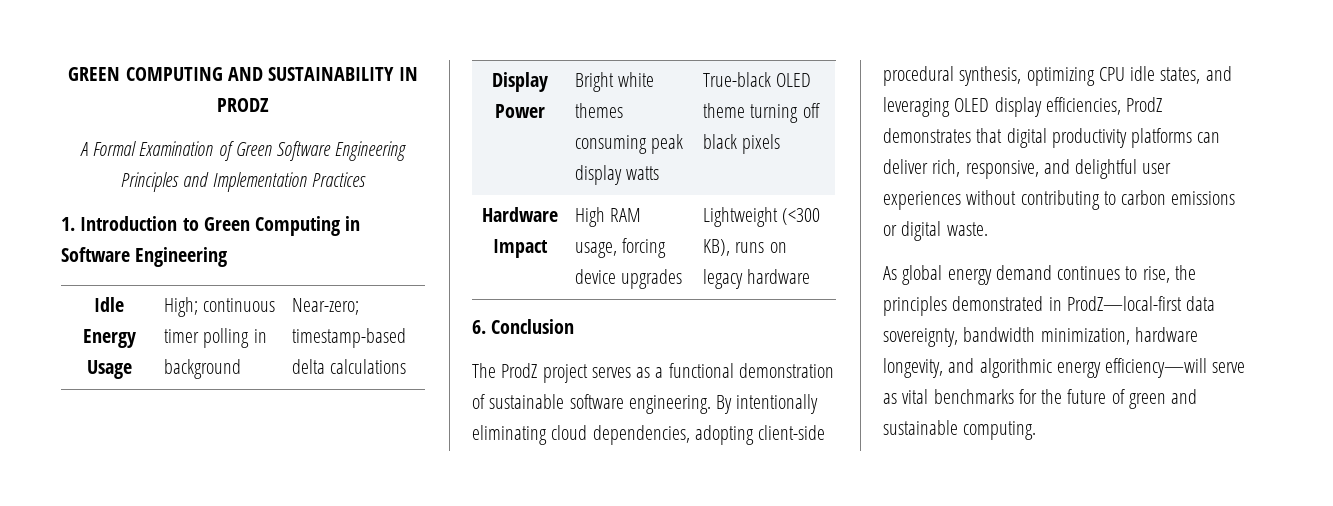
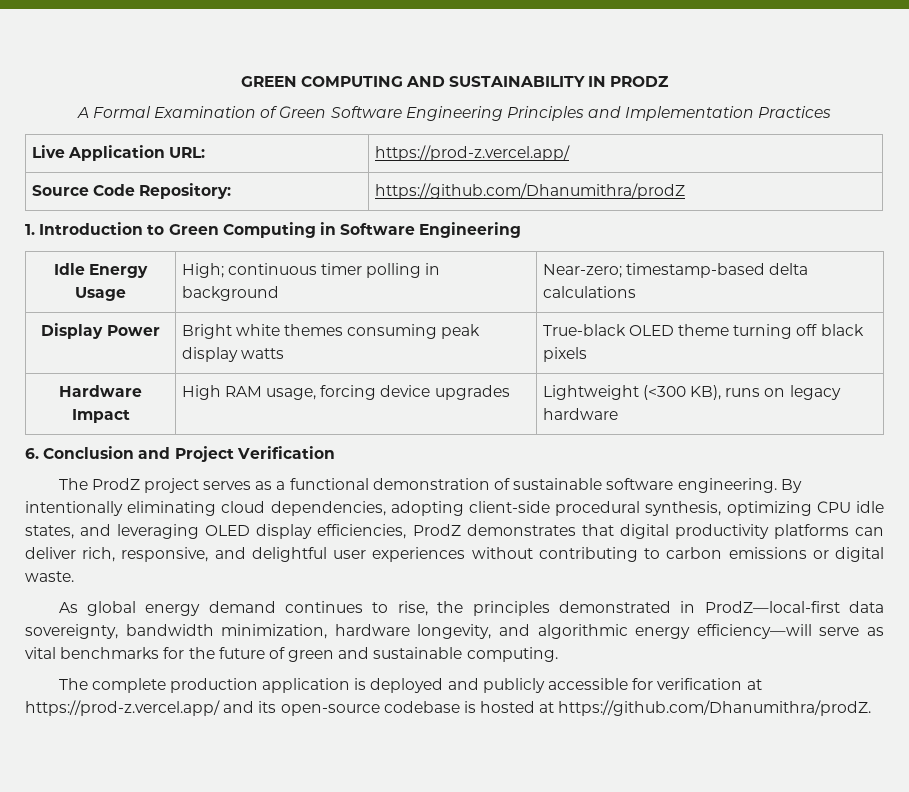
+ Live Application URL: | https://prod-z.vercel.app/
+ Source Code Repository: | https://github.com/Dhanumithra/prodZ
- 6. Conclusion
+ 6. Conclusion and Project Verification
+ The complete production application is deployed and publicly accessible for verification at https://prod-z.vercel.app/ and its open-source codebase is hosted at https://github.com/Dhanumithra/prodZ.

